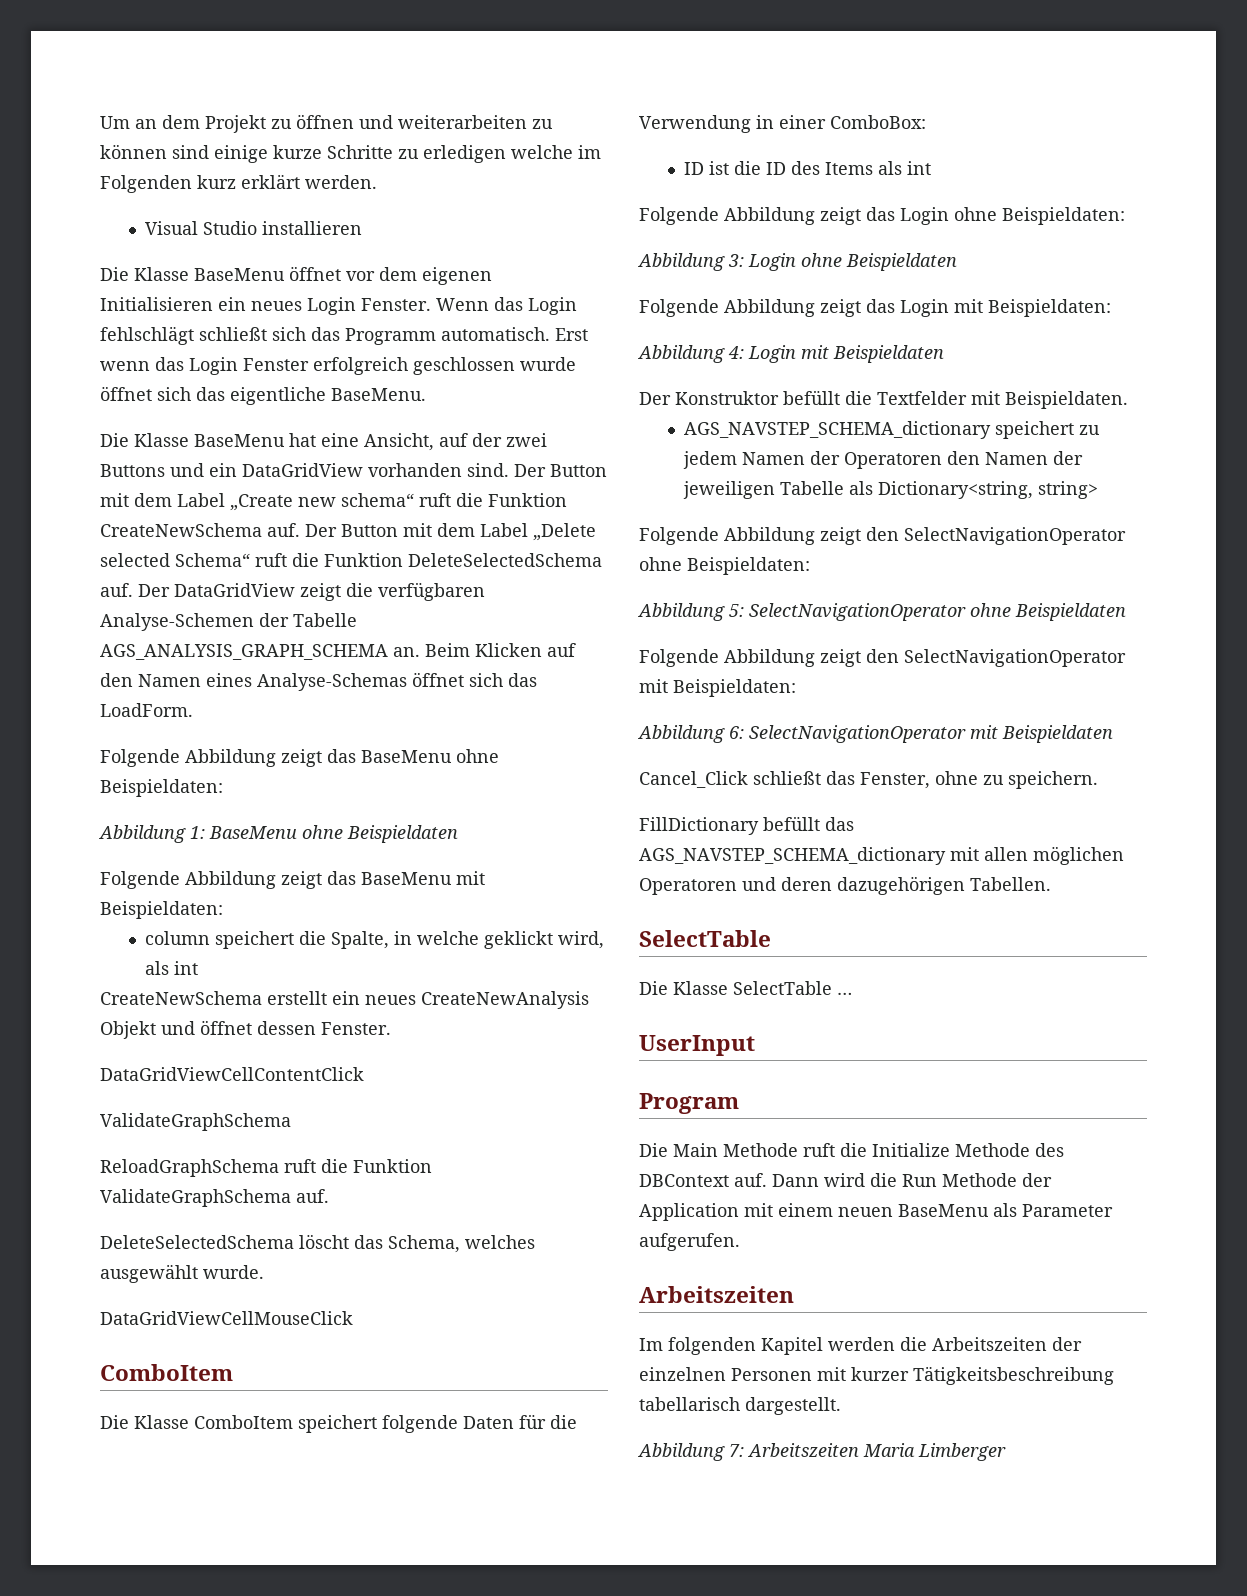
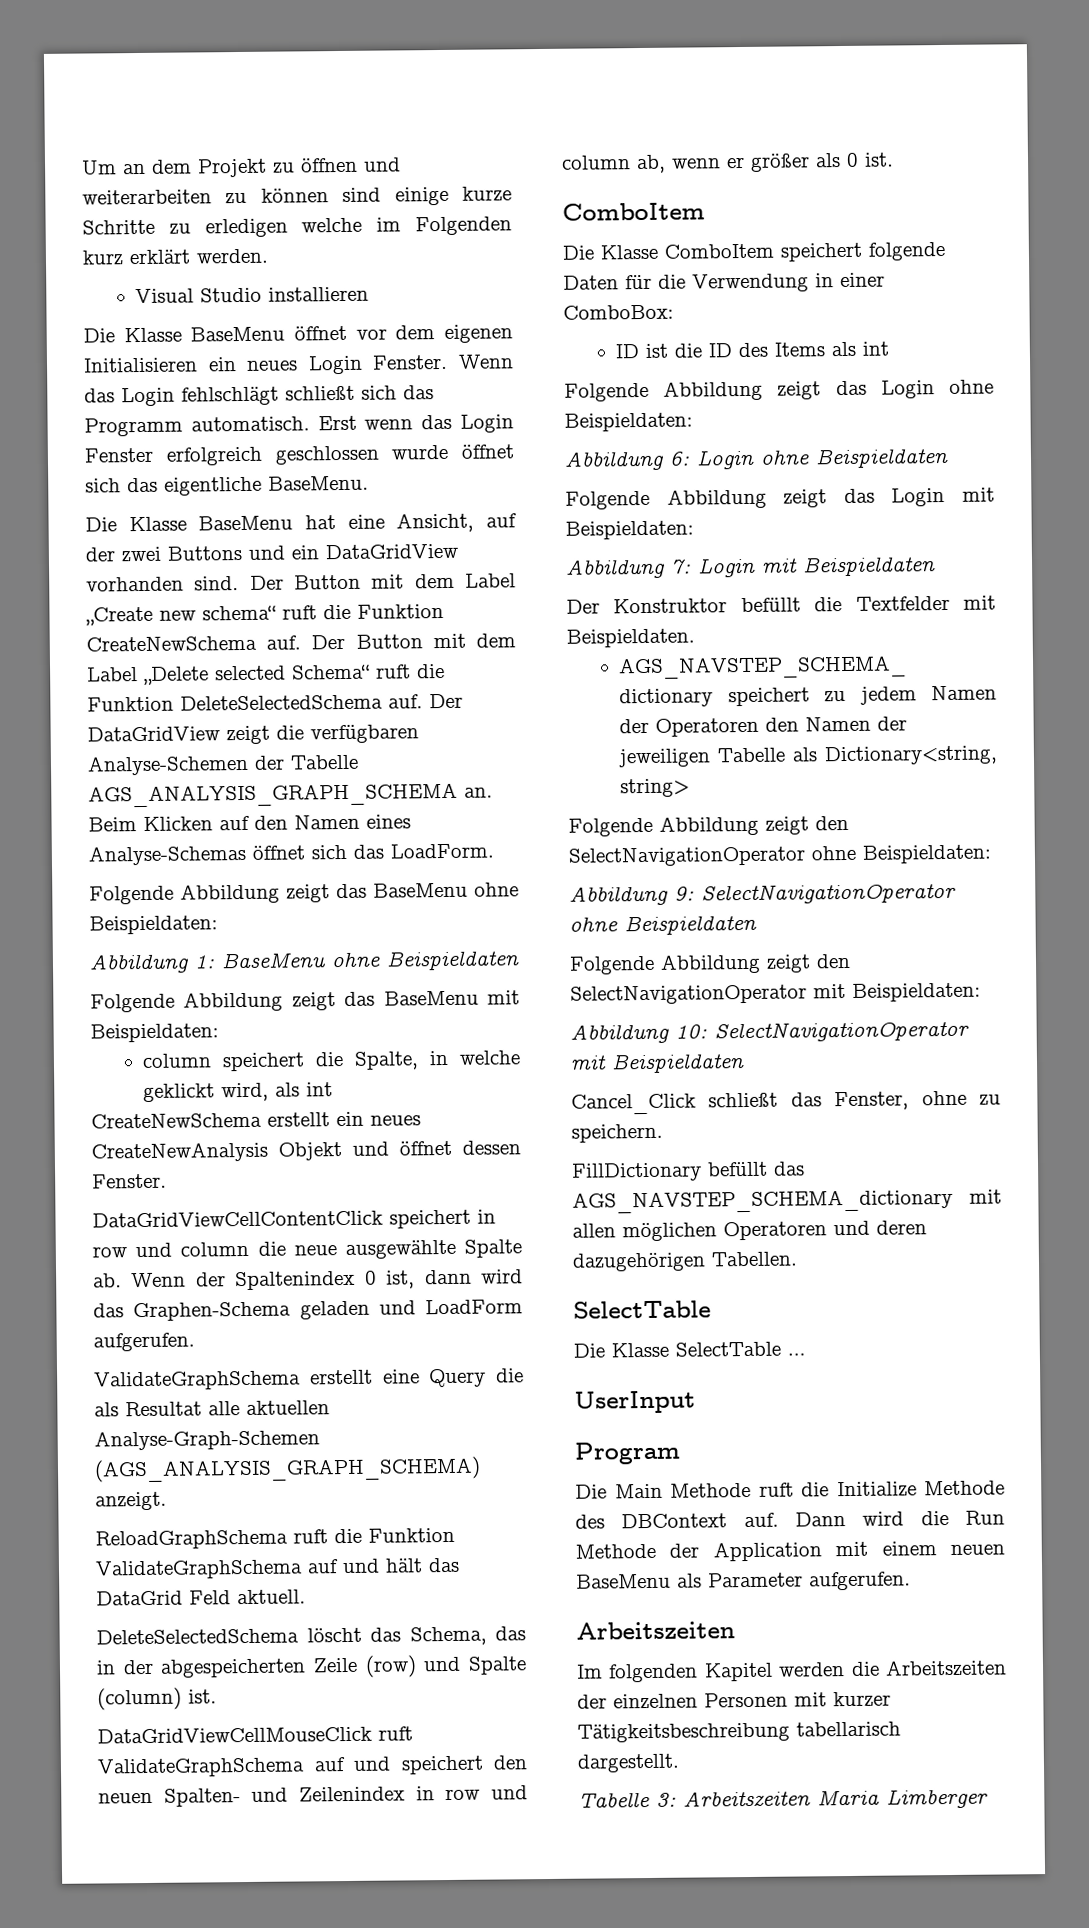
- DataGridViewCellContentClick
- ValidateGraphSchema
+ DataGridViewCellContentClick speichert in row und column die neue ausgewählte Spalte ab. Wenn der Spaltenindex 0 ist, dann wird das Graphen-Schema geladen und LoadForm aufgerufen.
+ ValidateGraphSchema erstellt eine Query die als Resultat alle aktuellen Analyse-Graph-Schemen (AGS_ANALYSIS_GRAPH_SCHEMA) anzeigt.
- ReloadGraphSchema ruft die Funktion ValidateGraphSchema auf.
- DeleteSelectedSchema löscht das Schema, welches ausgewählt wurde.
- DataGridViewCellMouseClick
+ ReloadGraphSchema ruft die Funktion ValidateGraphSchema auf und hält das DataGrid Feld aktuell.
+ DeleteSelectedSchema löscht das Schema, das in der abgespeicherten Zeile (row) und Spalte (column) ist.
+ DataGridViewCellMouseClick ruft ValidateGraphSchema auf und speichert den neuen Spalten- und Zeilenindex in row und column ab, wenn er größer als 0 ist.
- Abbildung 3: Login ohne Beispieldaten
+ Abbildung 6: Login ohne Beispieldaten
- Abbildung 4: Login mit Beispieldaten
+ Abbildung 7: Login mit Beispieldaten
- Abbildung 5: SelectNavigationOperator ohne Beispieldaten
+ Abbildung 9: SelectNavigationOperator ohne Beispieldaten
- Abbildung 6: SelectNavigationOperator mit Beispieldaten
+ Abbildung 10: SelectNavigationOperator mit Beispieldaten
- Abbildung 7: Arbeitszeiten Maria Limberger
+ Tabelle 3: Arbeitszeiten Maria Limberger

